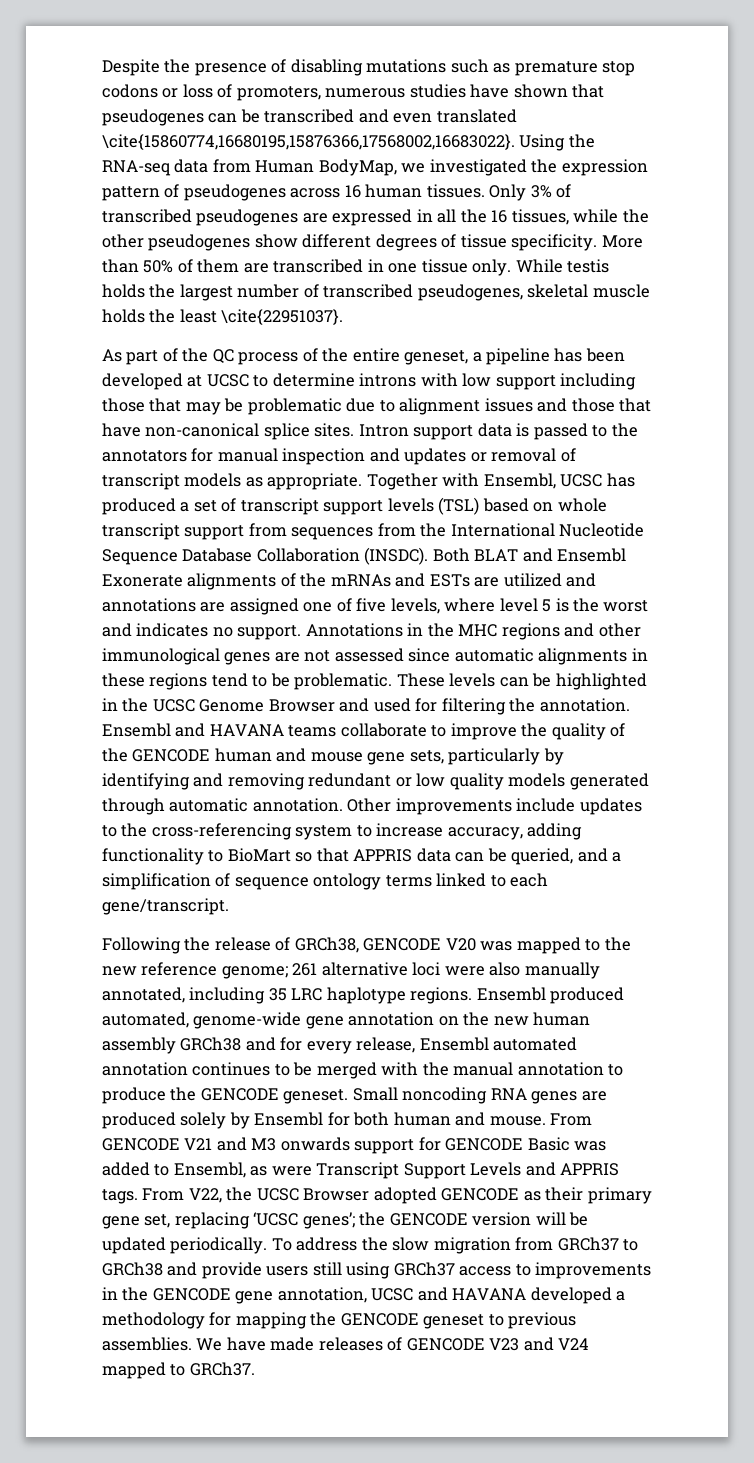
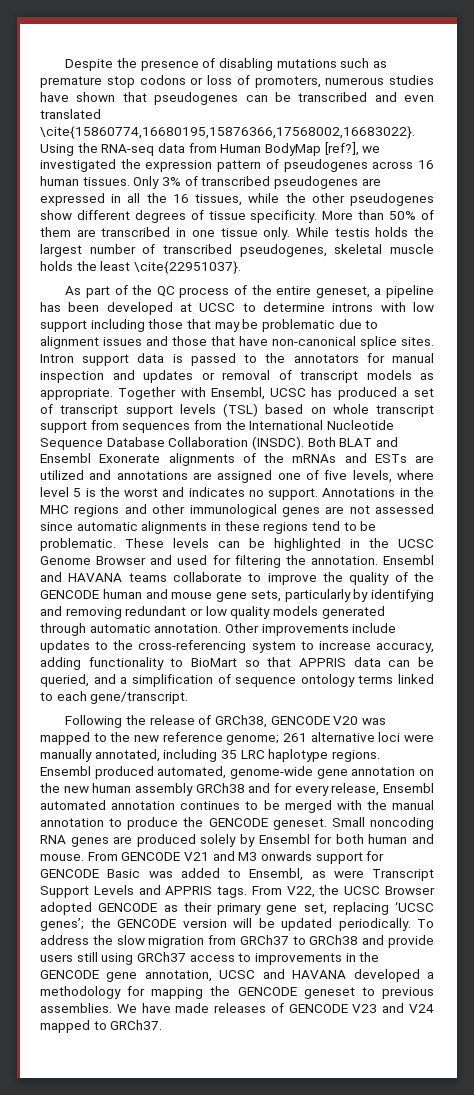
- Using the RNA-seq data from Human BodyMap, we investigated the expression pattern of pseudogenes across 16 human tissues.
+ Using the RNA-seq data from Human BodyMap [ref?], we investigated the expression pattern of pseudogenes across 16 human tissues.
- Following the release of GRCh38, GENCODE V20 was mapped to the new reference genome; 261 alternative loci were also manually annotated, including 35 LRC haplotype regions.
+ Following the release of GRCh38, GENCODE V20 was mapped to the new reference genome; 261 alternative loci were manually annotated, including 35 LRC haplotype regions.

